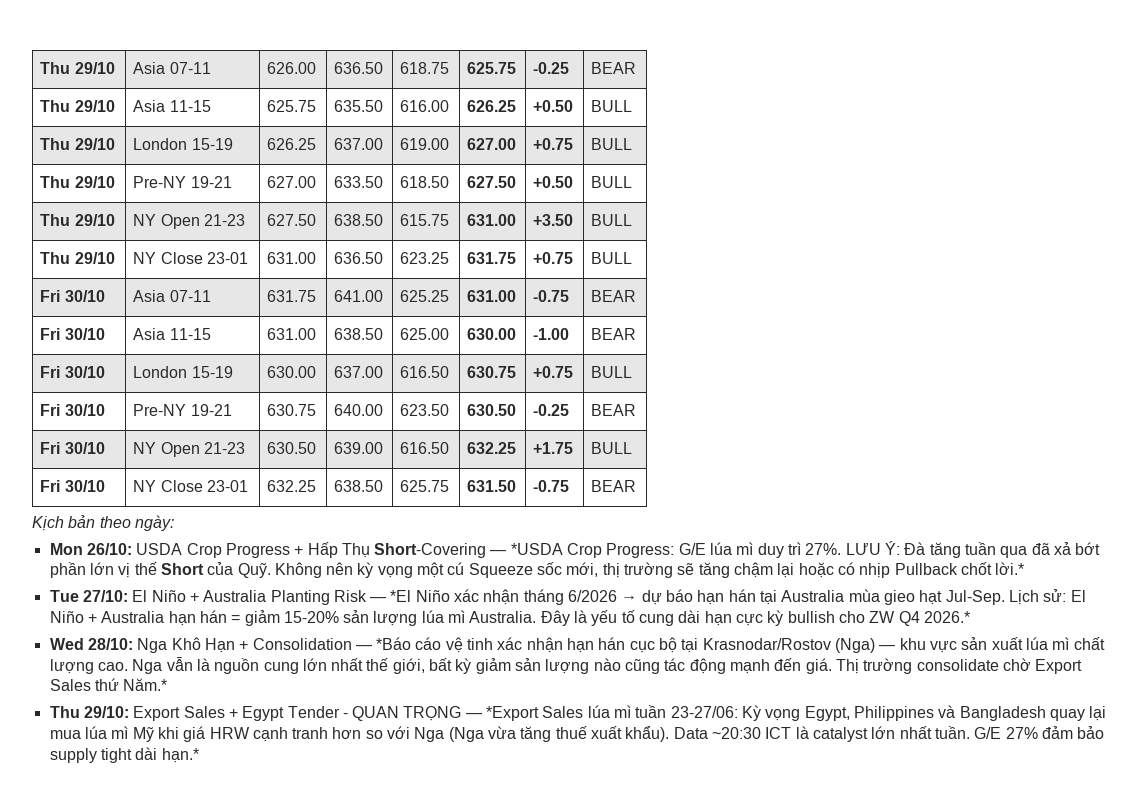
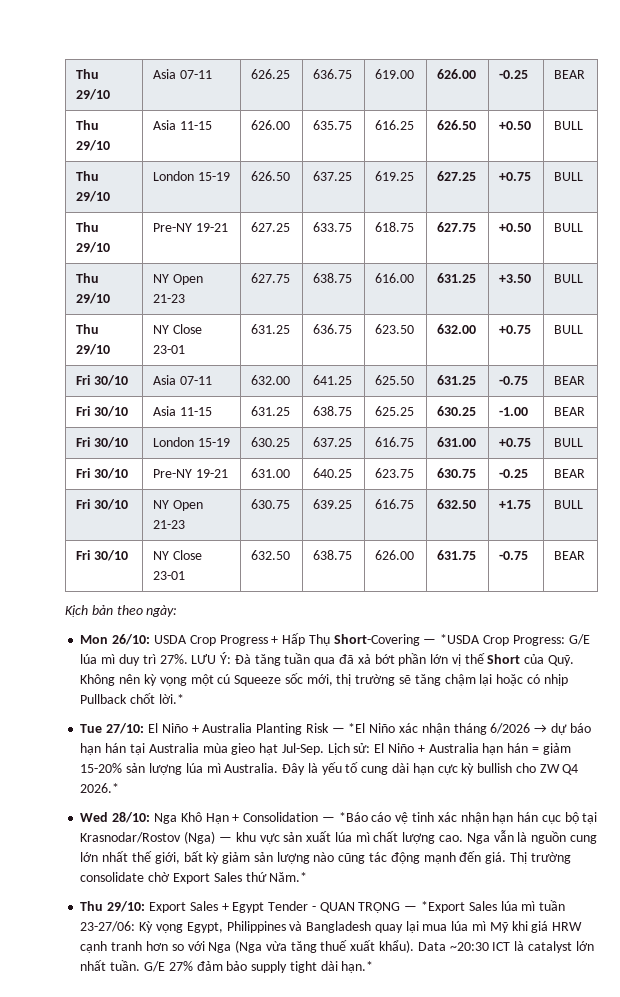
- Thu 29/10 | Asia 07-11 | 626.00 | 636.50 | 618.75 | 625.75 | -0.25 | BEAR
+ Thu 29/10 | Asia 07-11 | 626.25 | 636.75 | 619.00 | 626.00 | -0.25 | BEAR
- Thu 29/10 | Asia 11-15 | 625.75 | 635.50 | 616.00 | 626.25 | +0.50 | BULL
+ Thu 29/10 | Asia 11-15 | 626.00 | 635.75 | 616.25 | 626.50 | +0.50 | BULL
- Thu 29/10 | London 15-19 | 626.25 | 637.00 | 619.00 | 627.00 | +0.75 | BULL
+ Thu 29/10 | London 15-19 | 626.50 | 637.25 | 619.25 | 627.25 | +0.75 | BULL
- Thu 29/10 | Pre-NY 19-21 | 627.00 | 633.50 | 618.50 | 627.50 | +0.50 | BULL
+ Thu 29/10 | Pre-NY 19-21 | 627.25 | 633.75 | 618.75 | 627.75 | +0.50 | BULL
- Thu 29/10 | NY Open 21-23 | 627.50 | 638.50 | 615.75 | 631.00 | +3.50 | BULL
+ Thu 29/10 | NY Open 21-23 | 627.75 | 638.75 | 616.00 | 631.25 | +3.50 | BULL
- Thu 29/10 | NY Close 23-01 | 631.00 | 636.50 | 623.25 | 631.75 | +0.75 | BULL
+ Thu 29/10 | NY Close 23-01 | 631.25 | 636.75 | 623.50 | 632.00 | +0.75 | BULL
- Fri 30/10 | Asia 07-11 | 631.75 | 641.00 | 625.25 | 631.00 | -0.75 | BEAR
+ Fri 30/10 | Asia 07-11 | 632.00 | 641.25 | 625.50 | 631.25 | -0.75 | BEAR
- Fri 30/10 | Asia 11-15 | 631.00 | 638.50 | 625.00 | 630.00 | -1.00 | BEAR
+ Fri 30/10 | Asia 11-15 | 631.25 | 638.75 | 625.25 | 630.25 | -1.00 | BEAR
- Fri 30/10 | London 15-19 | 630.00 | 637.00 | 616.50 | 630.75 | +0.75 | BULL
+ Fri 30/10 | London 15-19 | 630.25 | 637.25 | 616.75 | 631.00 | +0.75 | BULL
- Fri 30/10 | Pre-NY 19-21 | 630.75 | 640.00 | 623.50 | 630.50 | -0.25 | BEAR
+ Fri 30/10 | Pre-NY 19-21 | 631.00 | 640.25 | 623.75 | 630.75 | -0.25 | BEAR
- Fri 30/10 | NY Open 21-23 | 630.50 | 639.00 | 616.50 | 632.25 | +1.75 | BULL
+ Fri 30/10 | NY Open 21-23 | 630.75 | 639.25 | 616.75 | 632.50 | +1.75 | BULL
- Fri 30/10 | NY Close 23-01 | 632.25 | 638.50 | 625.75 | 631.50 | -0.75 | BEAR
+ Fri 30/10 | NY Close 23-01 | 632.50 | 638.75 | 626.00 | 631.75 | -0.75 | BEAR

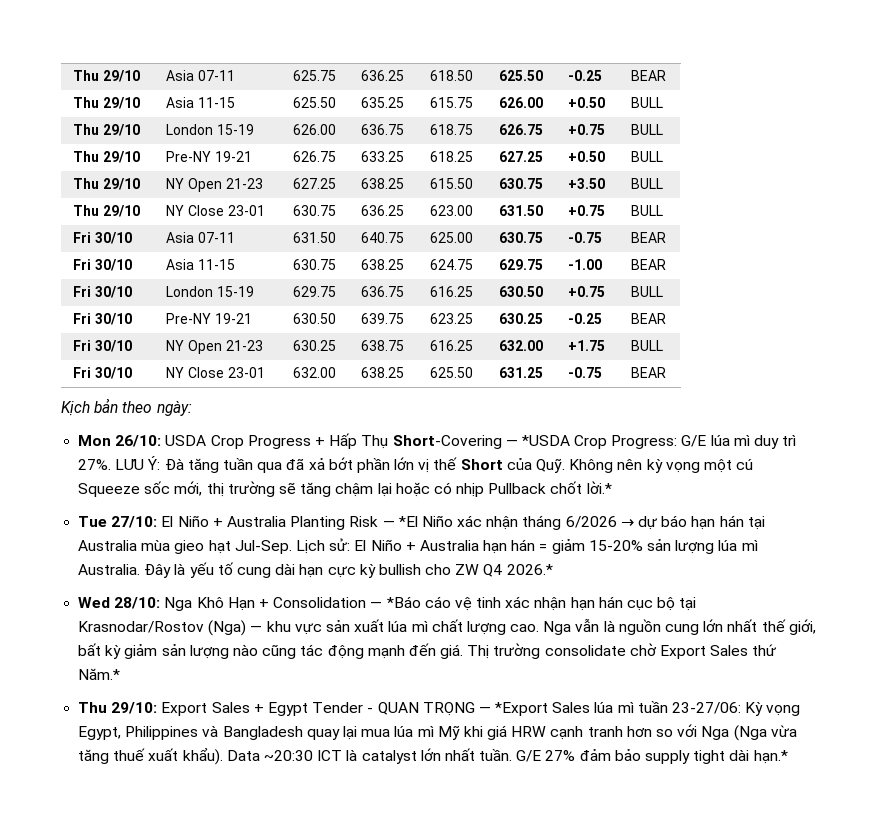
- Thu 29/10 | Asia 07-11 | 626.25 | 636.75 | 619.00 | 626.00 | -0.25 | BEAR
+ Thu 29/10 | Asia 07-11 | 625.75 | 636.25 | 618.50 | 625.50 | -0.25 | BEAR
- Thu 29/10 | Asia 11-15 | 626.00 | 635.75 | 616.25 | 626.50 | +0.50 | BULL
+ Thu 29/10 | Asia 11-15 | 625.50 | 635.25 | 615.75 | 626.00 | +0.50 | BULL
- Thu 29/10 | London 15-19 | 626.50 | 637.25 | 619.25 | 627.25 | +0.75 | BULL
+ Thu 29/10 | London 15-19 | 626.00 | 636.75 | 618.75 | 626.75 | +0.75 | BULL
- Thu 29/10 | Pre-NY 19-21 | 627.25 | 633.75 | 618.75 | 627.75 | +0.50 | BULL
+ Thu 29/10 | Pre-NY 19-21 | 626.75 | 633.25 | 618.25 | 627.25 | +0.50 | BULL
- Thu 29/10 | NY Open 21-23 | 627.75 | 638.75 | 616.00 | 631.25 | +3.50 | BULL
+ Thu 29/10 | NY Open 21-23 | 627.25 | 638.25 | 615.50 | 630.75 | +3.50 | BULL
- Thu 29/10 | NY Close 23-01 | 631.25 | 636.75 | 623.50 | 632.00 | +0.75 | BULL
+ Thu 29/10 | NY Close 23-01 | 630.75 | 636.25 | 623.00 | 631.50 | +0.75 | BULL
- Fri 30/10 | Asia 07-11 | 632.00 | 641.25 | 625.50 | 631.25 | -0.75 | BEAR
+ Fri 30/10 | Asia 07-11 | 631.50 | 640.75 | 625.00 | 630.75 | -0.75 | BEAR
- Fri 30/10 | Asia 11-15 | 631.25 | 638.75 | 625.25 | 630.25 | -1.00 | BEAR
+ Fri 30/10 | Asia 11-15 | 630.75 | 638.25 | 624.75 | 629.75 | -1.00 | BEAR
- Fri 30/10 | London 15-19 | 630.25 | 637.25 | 616.75 | 631.00 | +0.75 | BULL
+ Fri 30/10 | London 15-19 | 629.75 | 636.75 | 616.25 | 630.50 | +0.75 | BULL
- Fri 30/10 | Pre-NY 19-21 | 631.00 | 640.25 | 623.75 | 630.75 | -0.25 | BEAR
+ Fri 30/10 | Pre-NY 19-21 | 630.50 | 639.75 | 623.25 | 630.25 | -0.25 | BEAR
- Fri 30/10 | NY Open 21-23 | 630.75 | 639.25 | 616.75 | 632.50 | +1.75 | BULL
+ Fri 30/10 | NY Open 21-23 | 630.25 | 638.75 | 616.25 | 632.00 | +1.75 | BULL
- Fri 30/10 | NY Close 23-01 | 632.50 | 638.75 | 626.00 | 631.75 | -0.75 | BEAR
+ Fri 30/10 | NY Close 23-01 | 632.00 | 638.25 | 625.50 | 631.25 | -0.75 | BEAR

